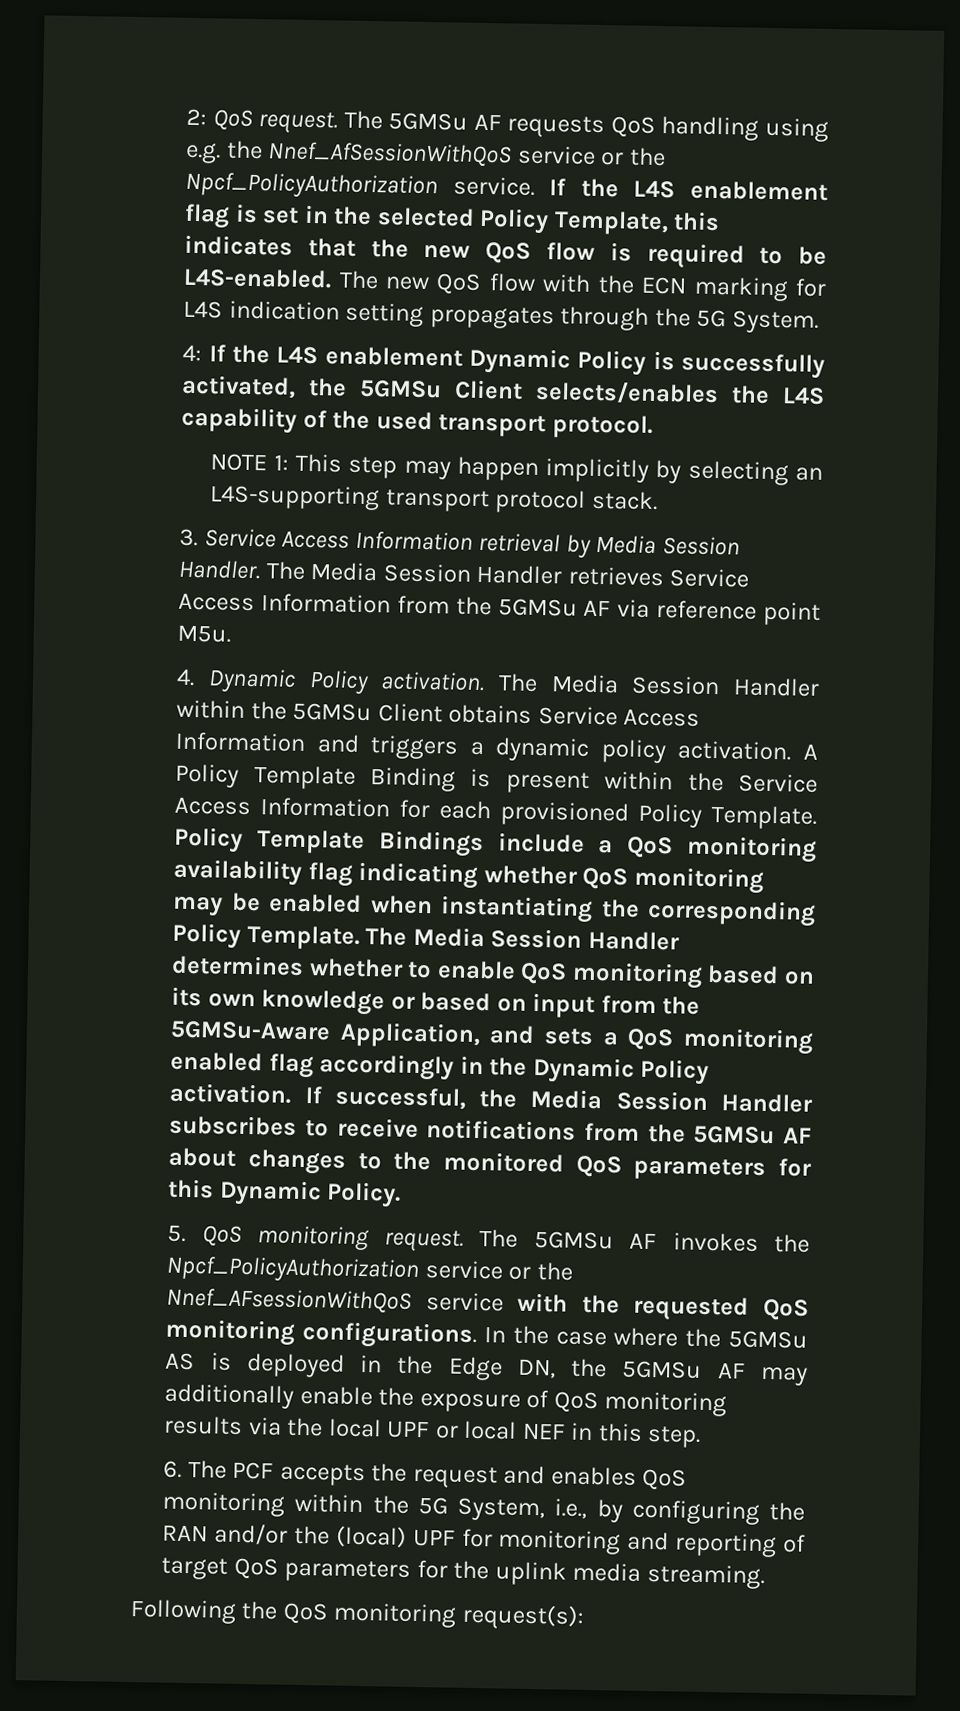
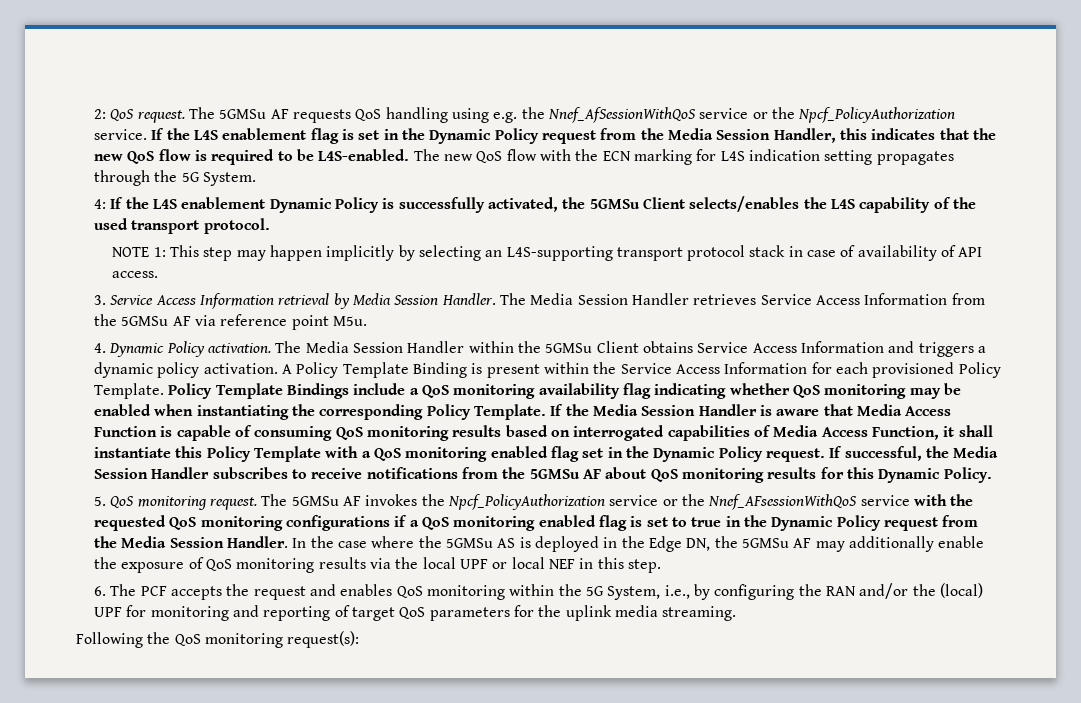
- If the L4S enablement flag is set in the selected Policy Template, this indicates that the new QoS flow is required to be L4S-enabled.
+ If the L4S enablement flag is set in the Dynamic Policy request from the Media Session Handler, this indicates that the new QoS flow is required to be L4S-enabled.
- NOTE 1: This step may happen implicitly by selecting an L4S-supporting transport protocol stack.
+ NOTE 1: This step may happen implicitly by selecting an L4S-supporting transport protocol stack in case of availability of API access.
- The Media Session Handler determines whether to enable QoS monitoring based on its own knowledge or based on input from the 5GMSu-Aware Application, and sets a QoS monitoring enabled flag accordingly in the Dynamic Policy activation.
+ If the Media Session Handler is aware that Media Access Function is capable of consuming QoS monitoring results based on interrogated capabilities of Media Access Function, it shall instantiate this Policy Template with a QoS monitoring enabled flag set in the Dynamic Policy request.
- If successful, the Media Session Handler subscribes to receive notifications from the 5GMSu AF about changes to the monitored QoS parameters for this Dynamic Policy.
+ If successful, the Media Session Handler subscribes to receive notifications from the 5GMSu AF about QoS monitoring results for this Dynamic Policy.
- The 5GMSu AF invokes the Npcf_PolicyAuthorization service or the Nnef_AFsessionWithQoS service with the requested QoS monitoring configurations.
+ The 5GMSu AF invokes the Npcf_PolicyAuthorization service or the Nnef_AFsessionWithQoS service with the requested QoS monitoring configurations if a QoS monitoring enabled flag is set to true in the Dynamic Policy request from the Media Session Handler.

